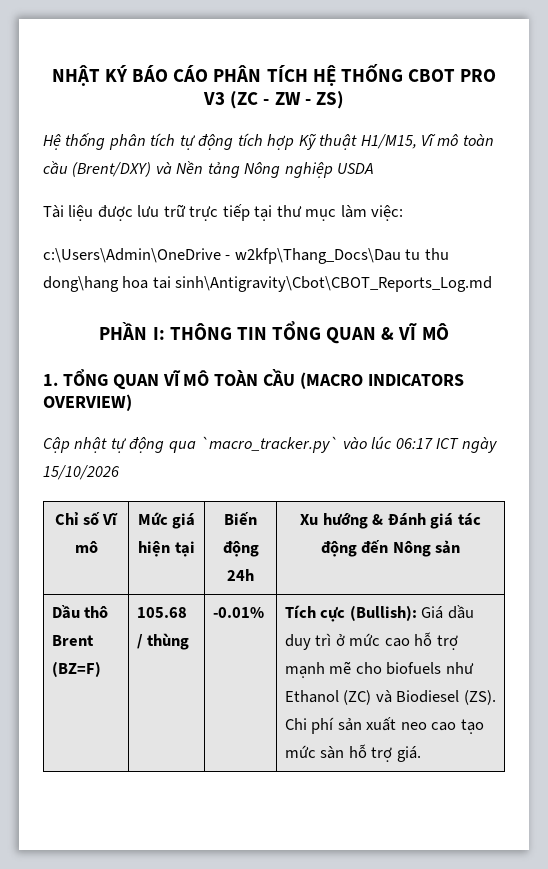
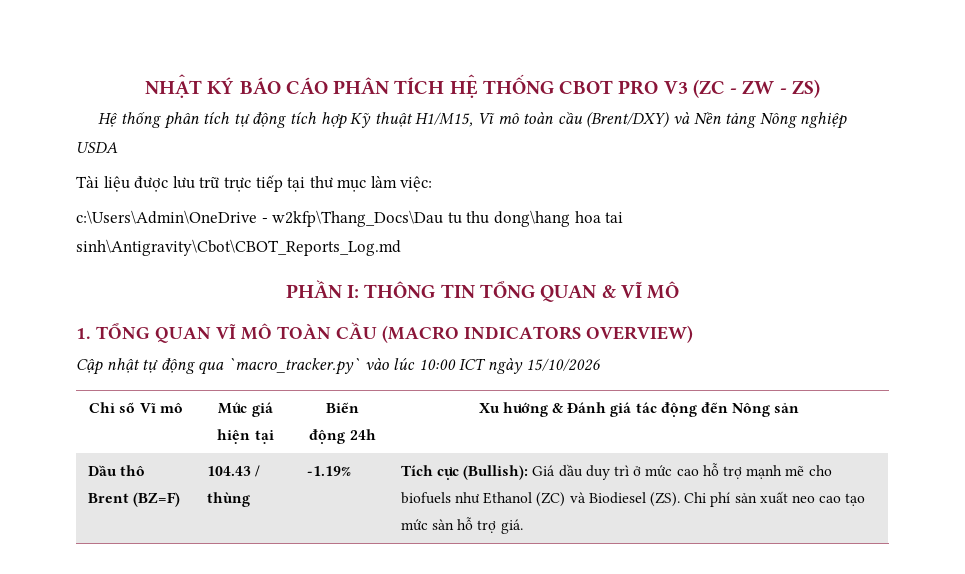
- Cập nhật tự động qua `macro_tracker.py` vào lúc 06:17 ICT ngày 15/10/2026
+ Cập nhật tự động qua `macro_tracker.py` vào lúc 10:00 ICT ngày 15/10/2026
- 105.68 / thùng
+ 104.43 / thùng
- -0.01%
+ -1.19%

